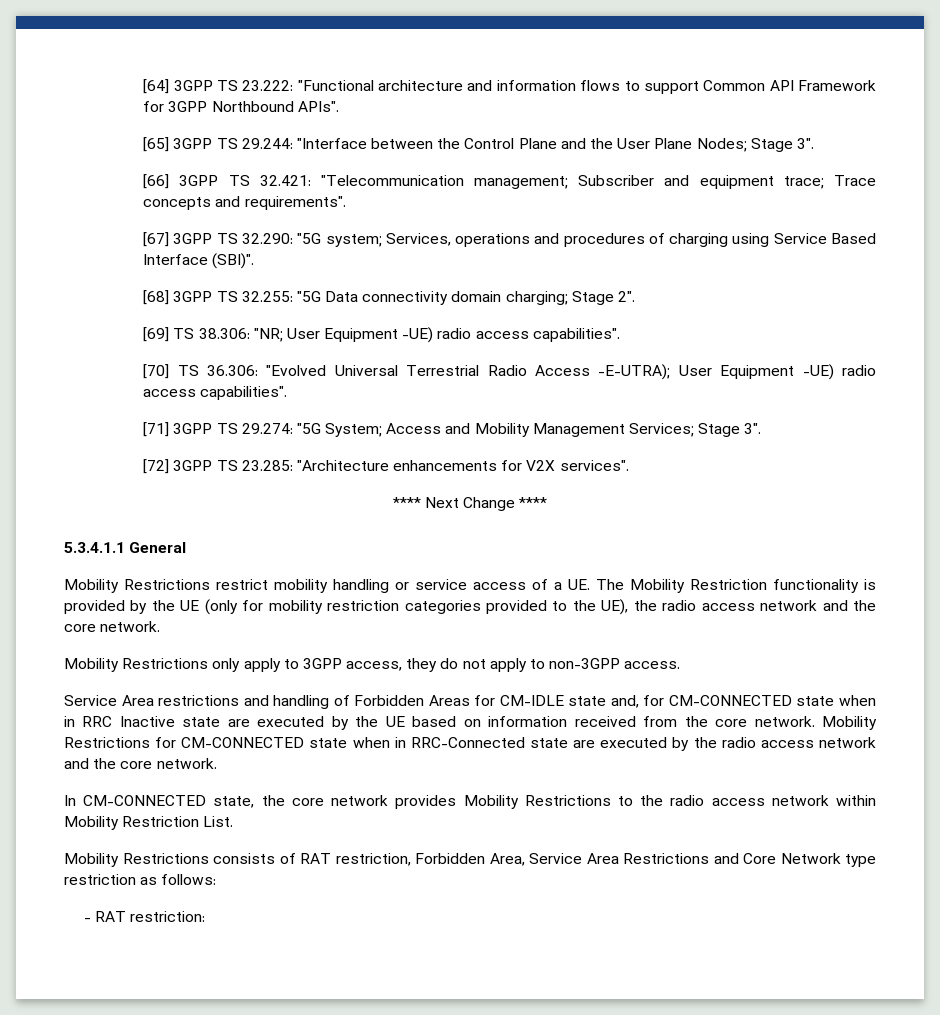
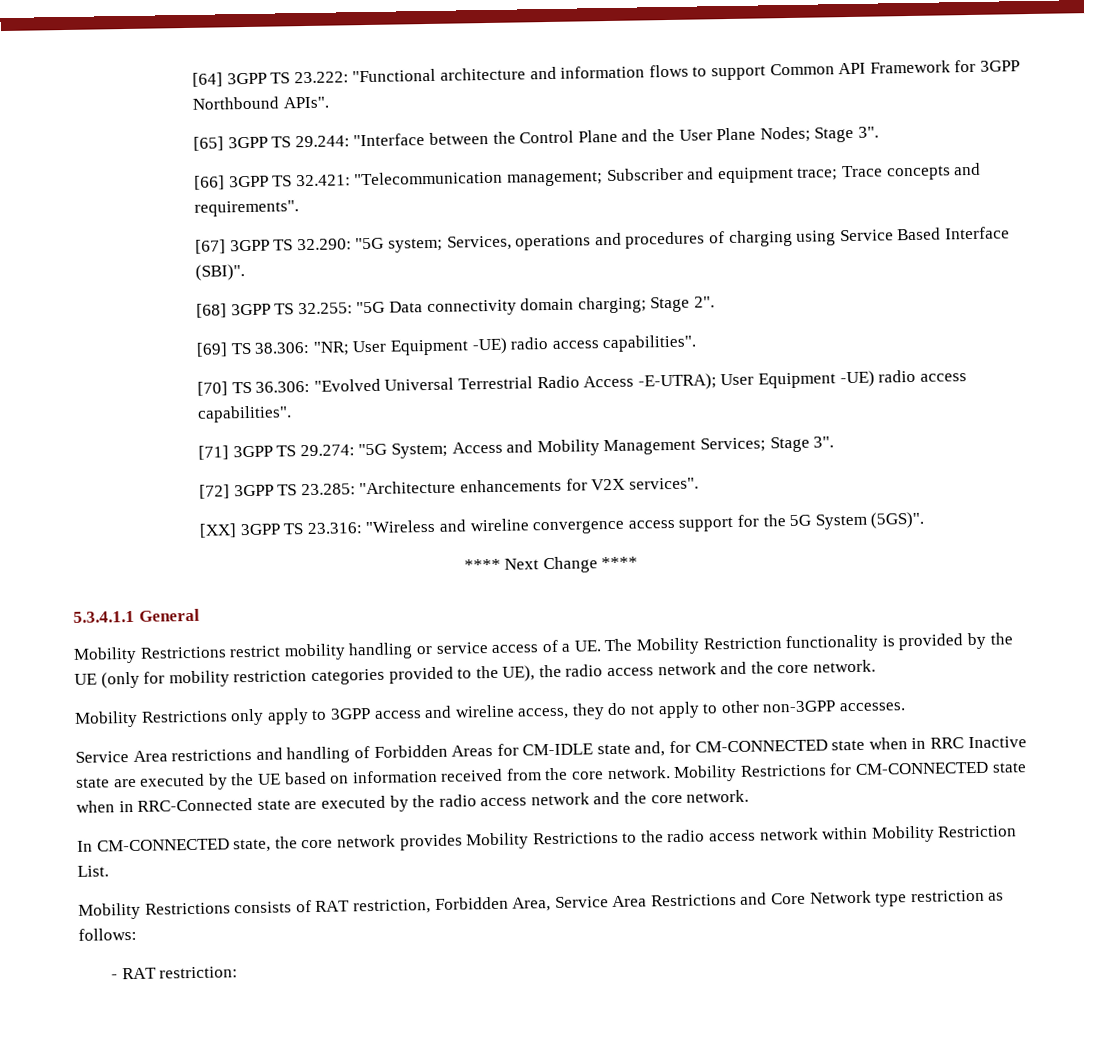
+ [XX] 3GPP TS 23.316: "Wireless and wireline convergence access support for the 5G System (5GS)".
- Mobility Restrictions only apply to 3GPP access, they do not apply to non-3GPP access.
+ Mobility Restrictions only apply to 3GPP access and wireline access, they do not apply to other non-3GPP accesses.

